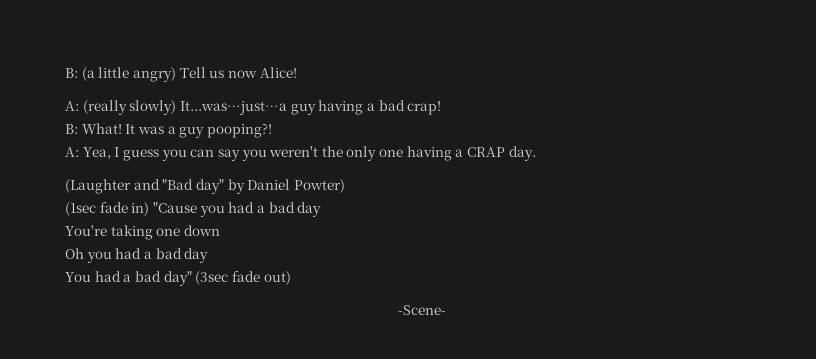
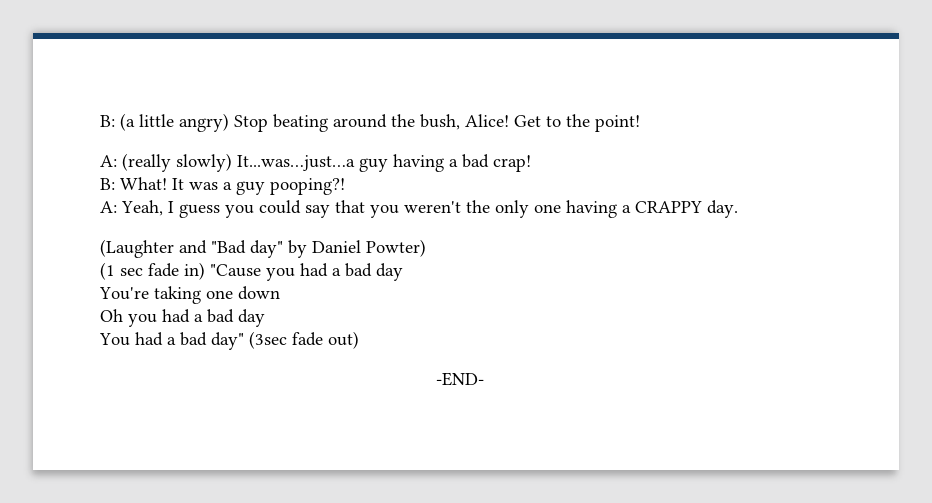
- B: (a little angry) Tell us now Alice!
+ B: (a little angry) Stop beating around the bush, Alice! Get to the point!
- A: Yea, I guess you can say you weren't the only one having a CRAP day.
+ A: Yeah, I guess you could say that you weren't the only one having a CRAPPY day.
- (1sec fade in) "Cause you had a bad day
+ (1 sec fade in) "Cause you had a bad day
- -Scene-
+ -END-

